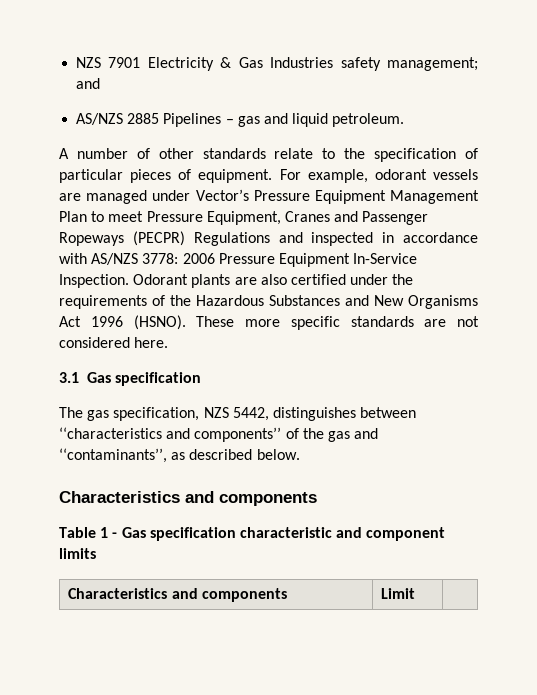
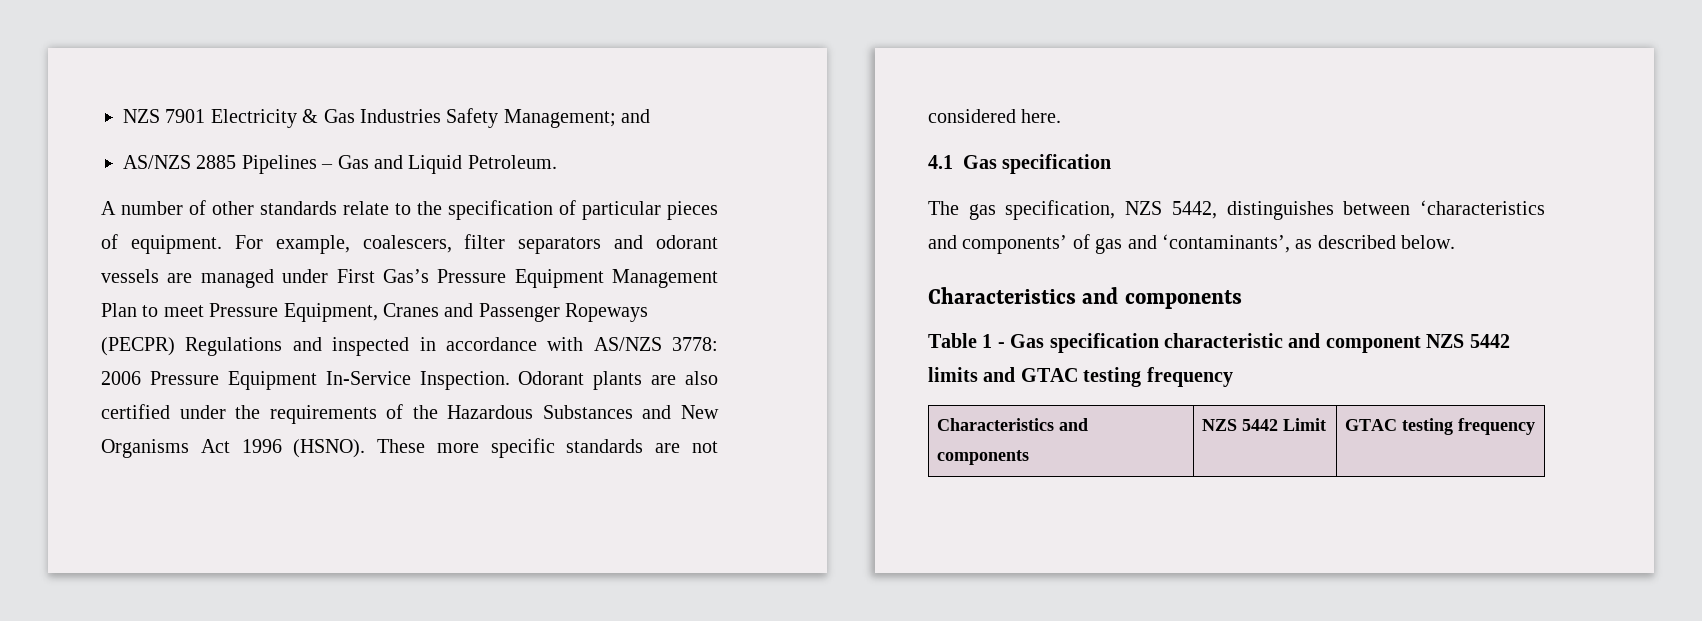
- NZS 7901 Electricity & Gas Industries safety management; and
+ NZS 7901 Electricity & Gas Industries Safety Management; and
- AS/NZS 2885 Pipelines – gas and liquid petroleum.
+ AS/NZS 2885 Pipelines – Gas and Liquid Petroleum.
- For example, odorant vessels are managed under Vector’s Pressure Equipment Management Plan to meet Pressure Equipment, Cranes and Passenger Ropeways (PECPR) Regulations and inspected in accordance with AS/NZS 3778: 2006 Pressure Equipment In-Service Inspection.
+ For example, coalescers, filter separators and odorant vessels are managed under First Gas’s Pressure Equipment Management Plan to meet Pressure Equipment, Cranes and Passenger Ropeways (PECPR) Regulations and inspected in accordance with AS/NZS 3778: 2006 Pressure Equipment In-Service Inspection.
- 3.1 Gas specification
+ 4.1 Gas specification
- The gas specification, NZS 5442, distinguishes between ‘‘characteristics and components’’ of the gas and ‘‘contaminants’’, as described below.
+ The gas specification, NZS 5442, distinguishes between ‘characteristics and components’ of gas and ‘contaminants’, as described below.
- Table 1 - Gas specification characteristic and component limits
+ Table 1 - Gas specification characteristic and component NZS 5442 limits and GTAC testing frequency
- Characteristics and components | Limit |
+ Characteristics and components | NZS 5442 Limit | GTAC testing frequency

